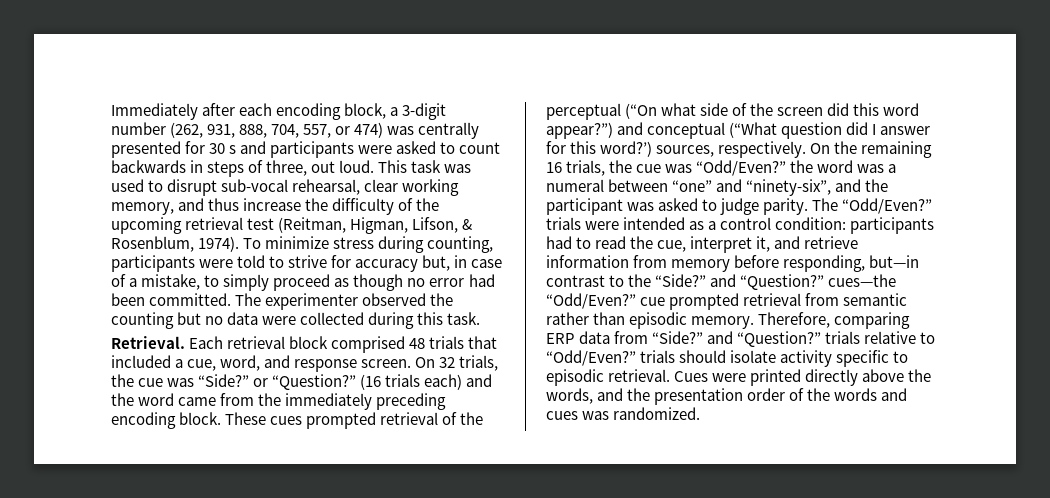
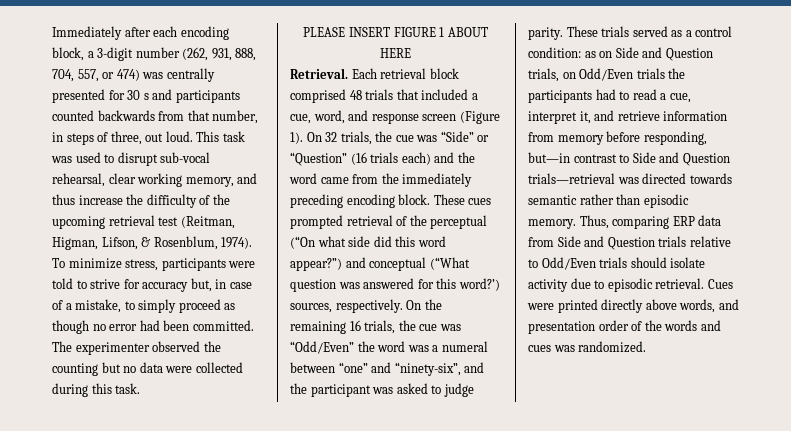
- Immediately after each encoding block, a 3-digit number (262, 931, 888, 704, 557, or 474) was centrally presented for 30 s and participants were asked to count backwards in steps of three, out loud.
+ Immediately after each encoding block, a 3-digit number (262, 931, 888, 704, 557, or 474) was centrally presented for 30 s and participants counted backwards from that number, in steps of three, out loud.
- To minimize stress during counting, participants were told to strive for accuracy but, in case of a mistake, to simply proceed as though no error had been committed.
+ To minimize stress, participants were told to strive for accuracy but, in case of a mistake, to simply proceed as though no error had been committed.
+ PLEASE INSERT FIGURE 1 ABOUT HERE
- Each retrieval block comprised 48 trials that included a cue, word, and response screen.
+ Each retrieval block comprised 48 trials that included a cue, word, and response screen (Figure 1).
- On 32 trials, the cue was “Side?” or “Question?” (16 trials each) and the word came from the immediately preceding encoding block.
+ On 32 trials, the cue was “Side” or “Question” (16 trials each) and the word came from the immediately preceding encoding block.
- These cues prompted retrieval of the perceptual (“On what side of the screen did this word appear?”) and conceptual (“What question did I answer for this word?’) sources, respectively.
+ These cues prompted retrieval of the perceptual (“On what side did this word appear?”) and conceptual (“What question was answered for this word?’) sources, respectively.
- On the remaining 16 trials, the cue was “Odd/Even?” the word was a numeral between “one” and “ninety-six”, and the participant was asked to judge parity.
+ On the remaining 16 trials, the cue was “Odd/Even” the word was a numeral between “one” and “ninety-six”, and the participant was asked to judge parity.
- The “Odd/Even?” trials were intended as a control condition: participants had to read the cue, interpret it, and retrieve information from memory before responding, but—in contrast to the “Side?” and “Question?” cues—the “Odd/Even?” cue prompted retrieval from semantic rather than episodic memory.
+ These trials served as a control condition: as on Side and Question trials, on Odd/Even trials the participants had to read a cue, interpret it, and retrieve information from memory before responding, but—in contrast to Side and Question trials—retrieval was directed towards semantic rather than episodic memory.
- Therefore, comparing ERP data from “Side?” and “Question?” trials relative to “Odd/Even?” trials should isolate activity specific to episodic retrieval.
+ Thus, comparing ERP data from Side and Question trials relative to Odd/Even trials should isolate activity due to episodic retrieval.
- Cues were printed directly above the words, and the presentation order of the words and cues was randomized.
+ Cues were printed directly above words, and presentation order of the words and cues was randomized.

